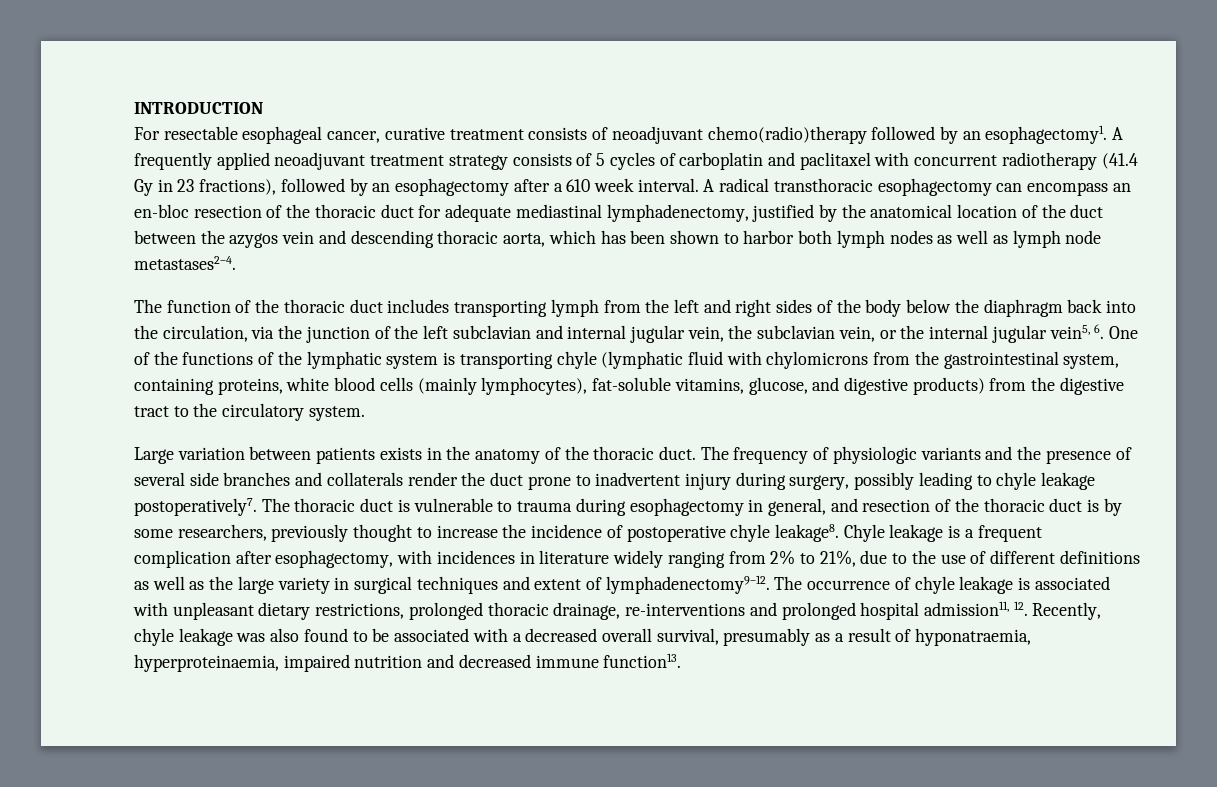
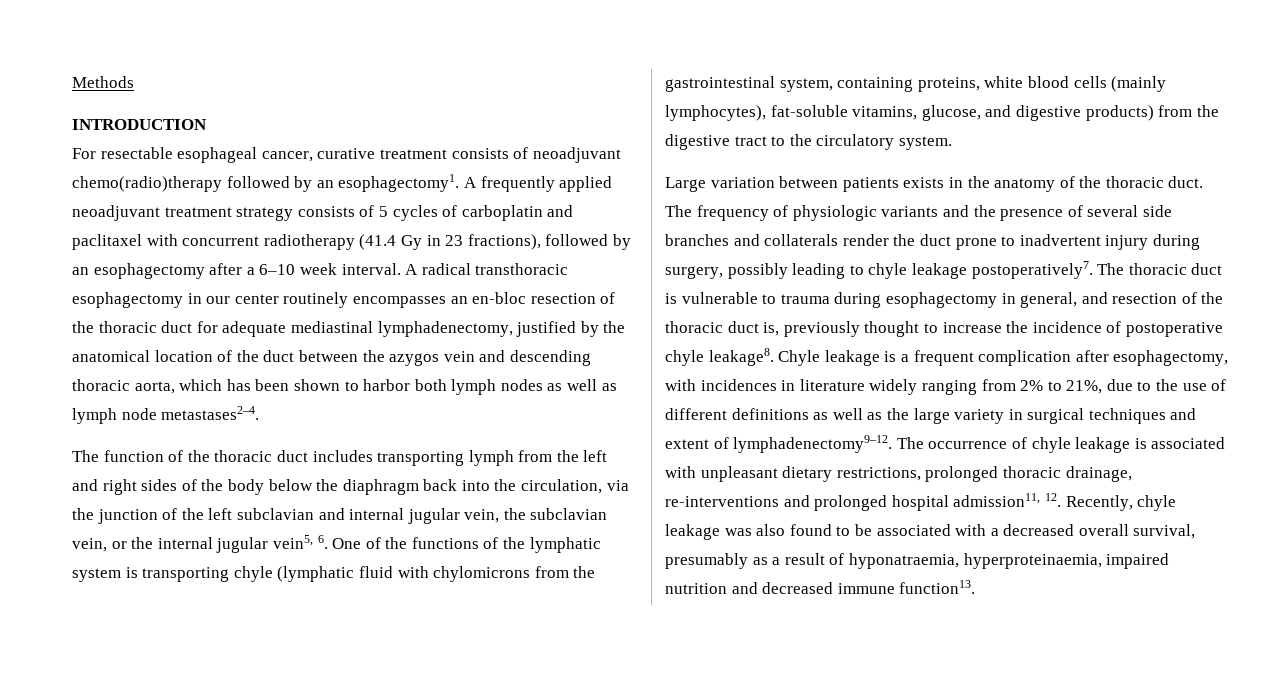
+ Methods
- A frequently applied neoadjuvant treatment strategy consists of 5 cycles of carboplatin and paclitaxel with concurrent radiotherapy (41.4 Gy in 23 fractions), followed by an esophagectomy after a 610 week interval.
+ A frequently applied neoadjuvant treatment strategy consists of 5 cycles of carboplatin and paclitaxel with concurrent radiotherapy (41.4 Gy in 23 fractions), followed by an esophagectomy after a 6–10 week interval.
- A radical transthoracic esophagectomy can encompass an en-bloc resection of the thoracic duct for adequate mediastinal lymphadenectomy, justified by the anatomical location of the duct between the azygos vein and descending thoracic aorta, which has been shown to harbor both lymph nodes as well as lymph node metastases2–4.
+ A radical transthoracic esophagectomy in our center routinely encompasses an en-bloc resection of the thoracic duct for adequate mediastinal lymphadenectomy, justified by the anatomical location of the duct between the azygos vein and descending thoracic aorta, which has been shown to harbor both lymph nodes as well as lymph node metastases2–4.
- The thoracic duct is vulnerable to trauma during esophagectomy in general, and resection of the thoracic duct is by some researchers, previously thought to increase the incidence of postoperative chyle leakage8.
+ The thoracic duct is vulnerable to trauma during esophagectomy in general, and resection of the thoracic duct is, previously thought to increase the incidence of postoperative chyle leakage8.

